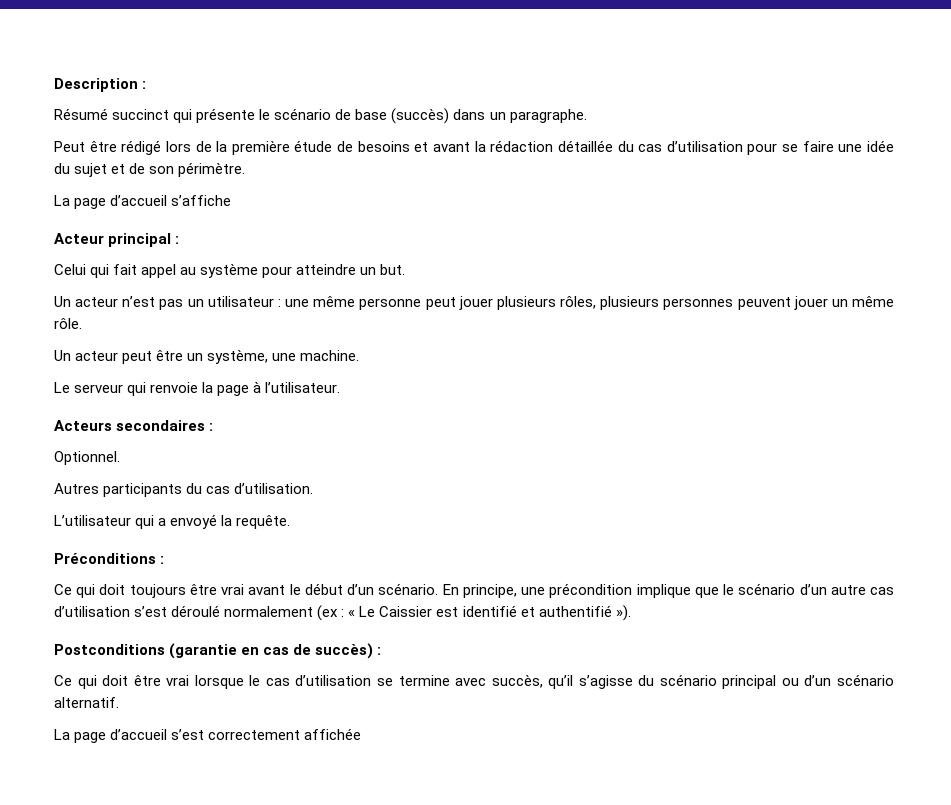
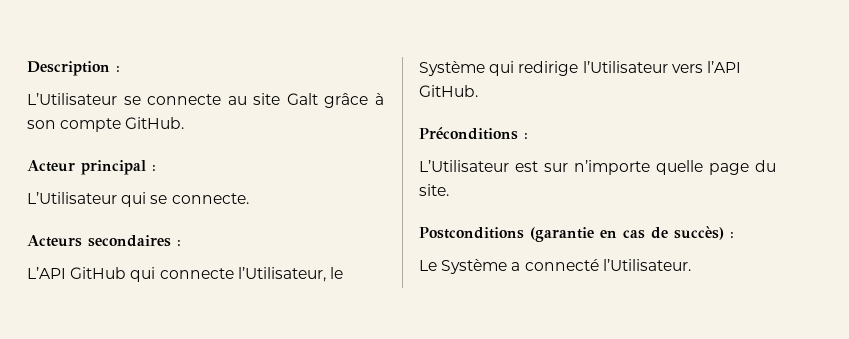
- Résumé succinct qui présente le scénario de base (succès) dans un paragraphe.
- Peut être rédigé lors de la première étude de besoins et avant la rédaction détaillée du cas d’utilisation pour se faire une idée du sujet et de son périmètre.
- La page d’accueil s’affiche
+ L’Utilisateur se connecte au site Galt grâce à son compte GitHub.
  Acteur principal :
- Celui qui fait appel au système pour atteindre un but.
- Un acteur n’est pas un utilisateur : une même personne peut jouer plusieurs rôles, plusieurs personnes peuvent jouer un même rôle.
- Un acteur peut être un système, une machine.
- Le serveur qui renvoie la page à l’utilisateur.
+ L’Utilisateur qui se connecte.
  Acteurs secondaires :
- Optionnel.
- Autres participants du cas d’utilisation.
- L’utilisateur qui a envoyé la requête.
+ L’API GitHub qui connecte l’Utilisateur, le Système qui redirige l’Utilisateur vers l’API GitHub.
  Préconditions :
- Ce qui doit toujours être vrai avant le début d’un scénario. En principe, une précondition implique que le scénario d’un autre cas d’utilisation s’est déroulé normalement (ex : « Le Caissier est identifié et authentifié »).
+ L’Utilisateur est sur n’importe quelle page du site.
- Ce qui doit être vrai lorsque le cas d’utilisation se termine avec succès, qu’il s’agisse du scénario principal ou d’un scénario alternatif.
- La page d’accueil s’est correctement affichée
+ Le Système a connecté l’Utilisateur.

